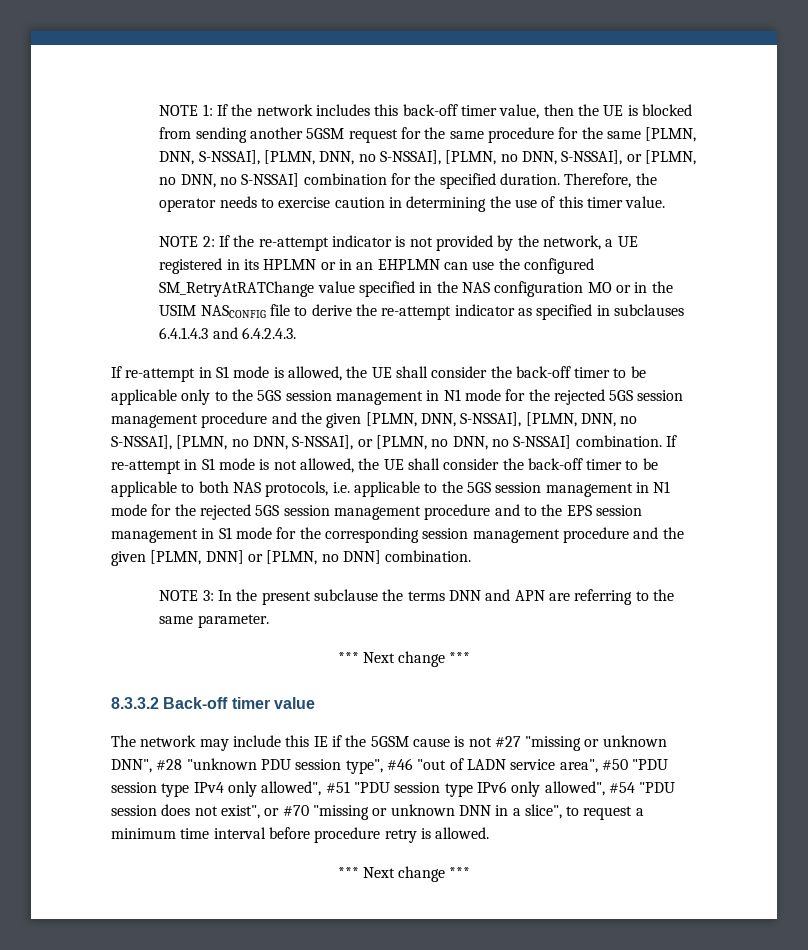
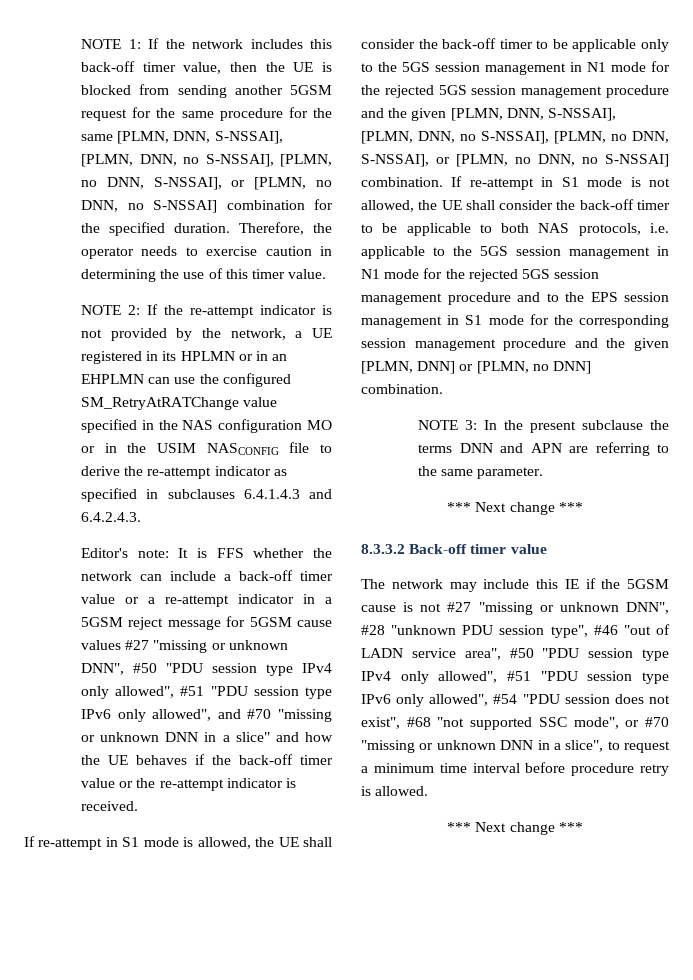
+ Editor's note: It is FFS whether the network can include a back-off timer value or a re-attempt indicator in a 5GSM reject message for 5GSM cause values #27 "missing or unknown DNN", #50 "PDU session type IPv4 only allowed", #51 "PDU session type IPv6 only allowed", and #70 "missing or unknown DNN in a slice" and how the UE behaves if the back-off timer value or the re-attempt indicator is received.
- The network may include this IE if the 5GSM cause is not #27 "missing or unknown DNN", #28 "unknown PDU session type", #46 "out of LADN service area", #50 "PDU session type IPv4 only allowed", #51 "PDU session type IPv6 only allowed", #54 "PDU session does not exist", or #70 "missing or unknown DNN in a slice", to request a minimum time interval before procedure retry is allowed.
+ The network may include this IE if the 5GSM cause is not #27 "missing or unknown DNN", #28 "unknown PDU session type", #46 "out of LADN service area", #50 "PDU session type IPv4 only allowed", #51 "PDU session type IPv6 only allowed", #54 "PDU session does not exist", #68 "not supported SSC mode", or #70 "missing or unknown DNN in a slice", to request a minimum time interval before procedure retry is allowed.

